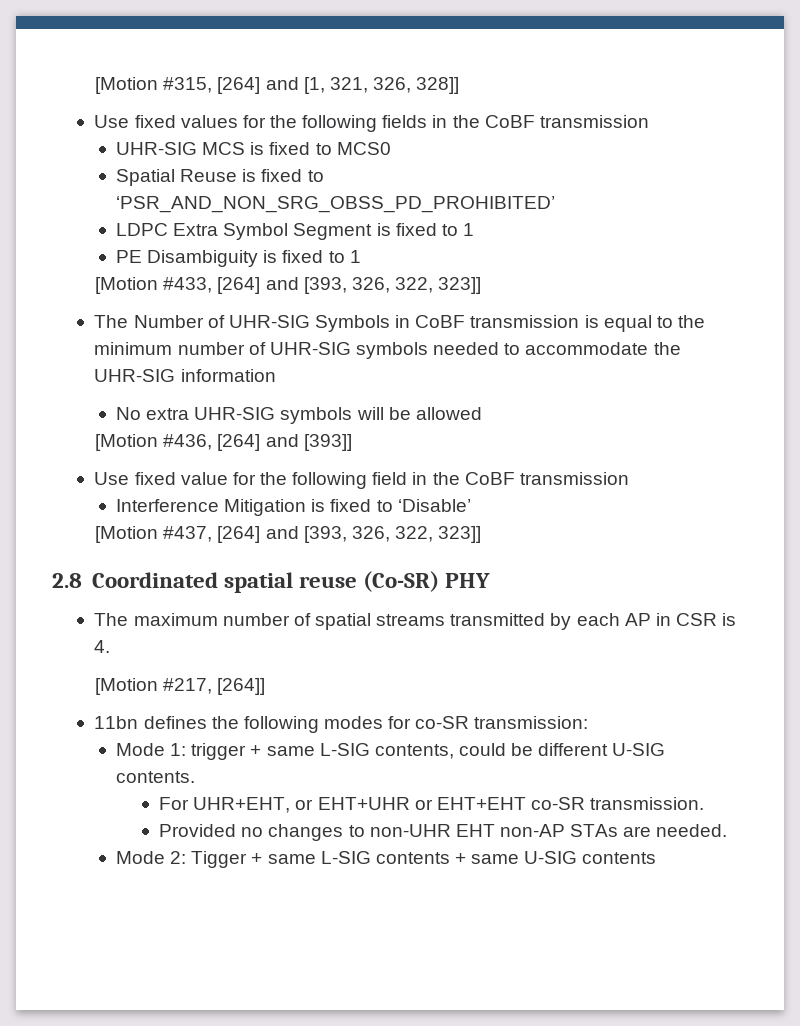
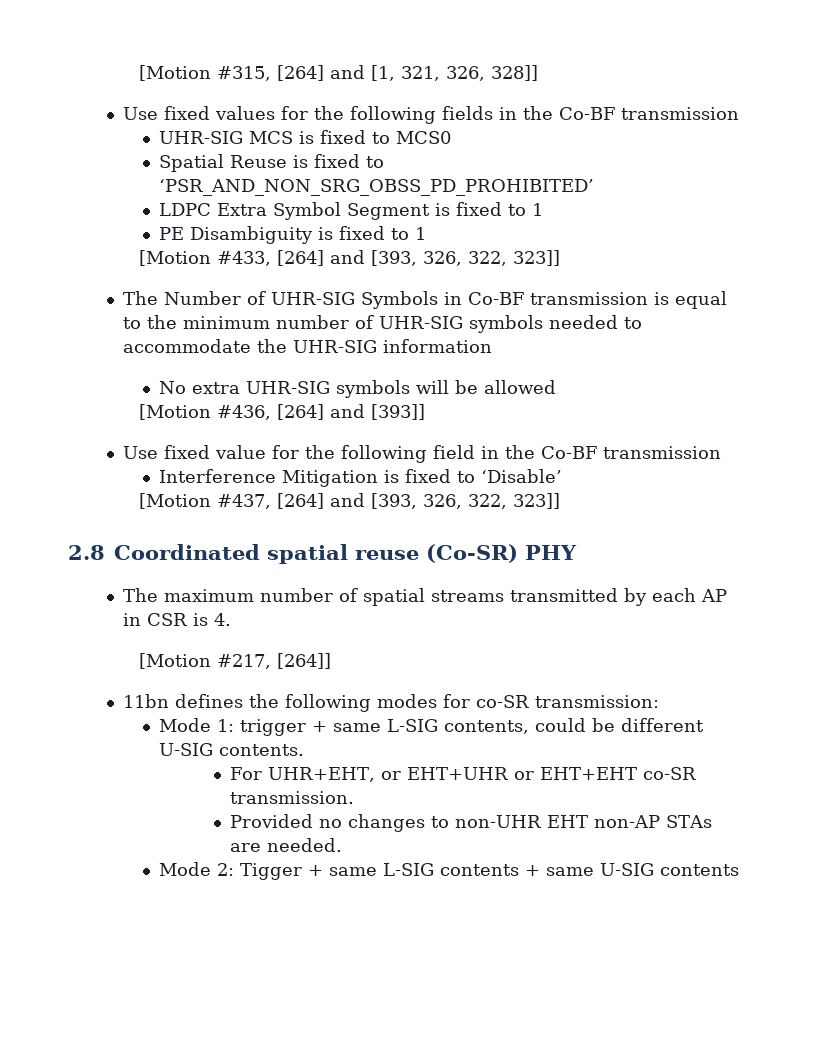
- Use fixed values for the following fields in the CoBF transmission
+ Use fixed values for the following fields in the Co-BF transmission
- The Number of UHR-SIG Symbols in CoBF transmission is equal to the minimum number of UHR-SIG symbols needed to accommodate the UHR-SIG information
+ The Number of UHR-SIG Symbols in Co-BF transmission is equal to the minimum number of UHR-SIG symbols needed to accommodate the UHR-SIG information
- Use fixed value for the following field in the CoBF transmission
+ Use fixed value for the following field in the Co-BF transmission

